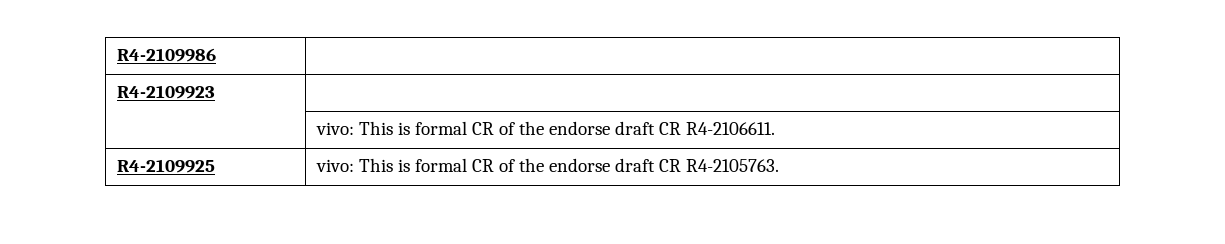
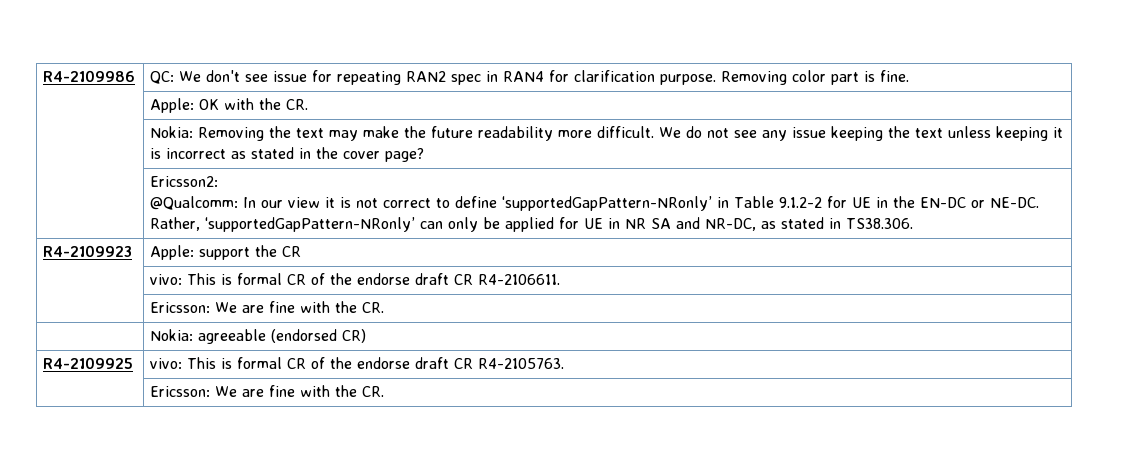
- R4-2109986 |
- R4-2109923 |
+ R4-2109986 | QC: We don't see issue for repeating RAN2 spec in RAN4 for clarification purpose. Removing color part is fine.
+ | Apple: OK with the CR.
+ | Nokia: Removing the text may make the future readability more difficult. We do not see any issue keeping the text unless keeping it is incorrect as stated in the cover page?
+ | Ericsson2:
+ @Qualcomm: In our view it is not correct to define ‘supportedGapPattern-NRonly’ in Table 9.1.2-2 for UE in the EN-DC or NE-DC. Rather, ‘supportedGapPattern-NRonly’ can only be applied for UE in NR SA and NR-DC, as stated in TS38.306.
+ R4-2109923 | Apple: support the CR
  | vivo: This is formal CR of the endorse draft CR R4-2106611.
+ | Ericsson: We are fine with the CR.
+ | Nokia: agreeable (endorsed CR)
  R4-2109925 | vivo: This is formal CR of the endorse draft CR R4-2105763.
+ | Ericsson: We are fine with the CR.

